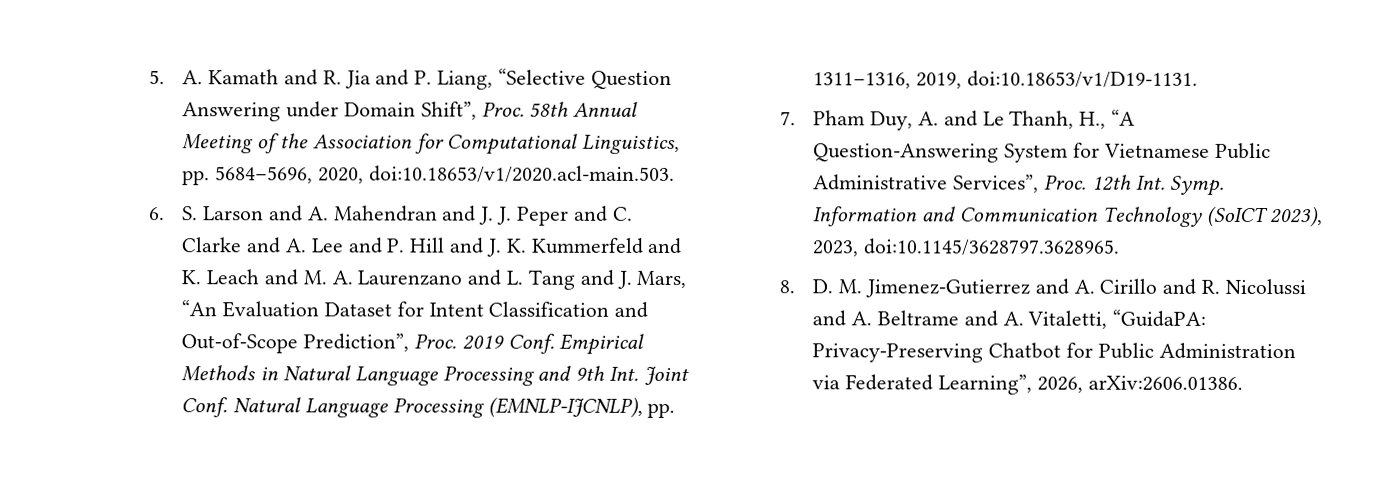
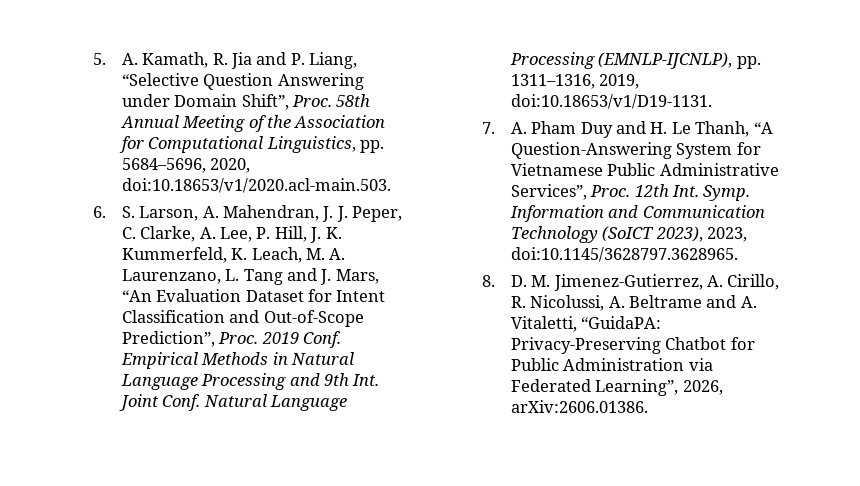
- 5. A. Kamath and R. Jia and P. Liang, “Selective Question Answering under Domain Shift”, Proc.
+ 5. A. Kamath, R. Jia and P. Liang, “Selective Question Answering under Domain Shift”, Proc.
- 6. S. Larson and A. Mahendran and J. J. Peper and C. Clarke and A. Lee and P. Hill and J. K. Kummerfeld and K. Leach and M. A. Laurenzano and L. Tang and J. Mars, “An Evaluation Dataset for Intent Classification and Out-of-Scope Prediction”, Proc.
+ 6. S. Larson, A. Mahendran, J. J. Peper, C. Clarke, A. Lee, P. Hill, J. K. Kummerfeld, K. Leach, M. A. Laurenzano, L. Tang and J. Mars, “An Evaluation Dataset for Intent Classification and Out-of-Scope Prediction”, Proc.
- 7. Pham Duy, A. and Le Thanh, H., “A Question-Answering System for Vietnamese Public Administrative Services”, Proc.
+ 7. A. Pham Duy and H. Le Thanh, “A Question-Answering System for Vietnamese Public Administrative Services”, Proc.
- 8. D. M. Jimenez-Gutierrez and A. Cirillo and R. Nicolussi and A. Beltrame and A. Vitaletti, “GuidaPA: Privacy-Preserving Chatbot for Public Administration via Federated Learning”, 2026, arXiv:2606.01386.
+ 8. D. M. Jimenez-Gutierrez, A. Cirillo, R. Nicolussi, A. Beltrame and A. Vitaletti, “GuidaPA: Privacy-Preserving Chatbot for Public Administration via Federated Learning”, 2026, arXiv:2606.01386.

